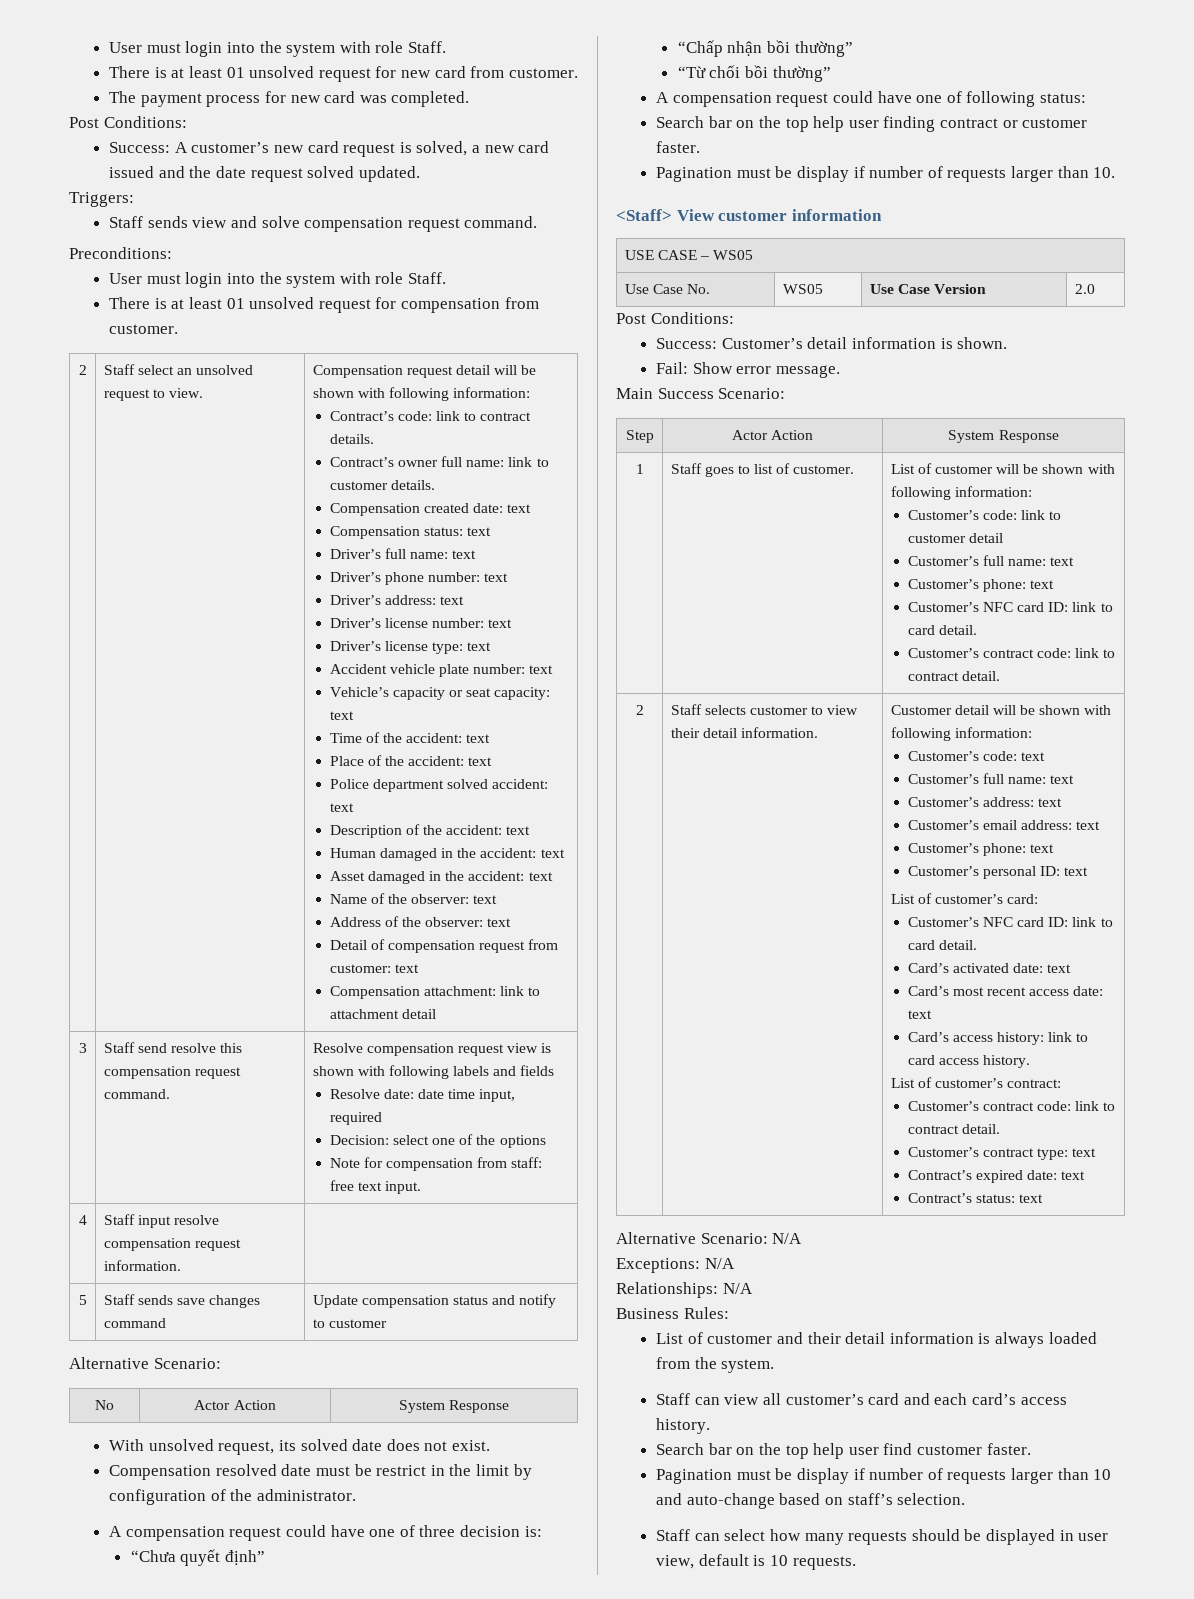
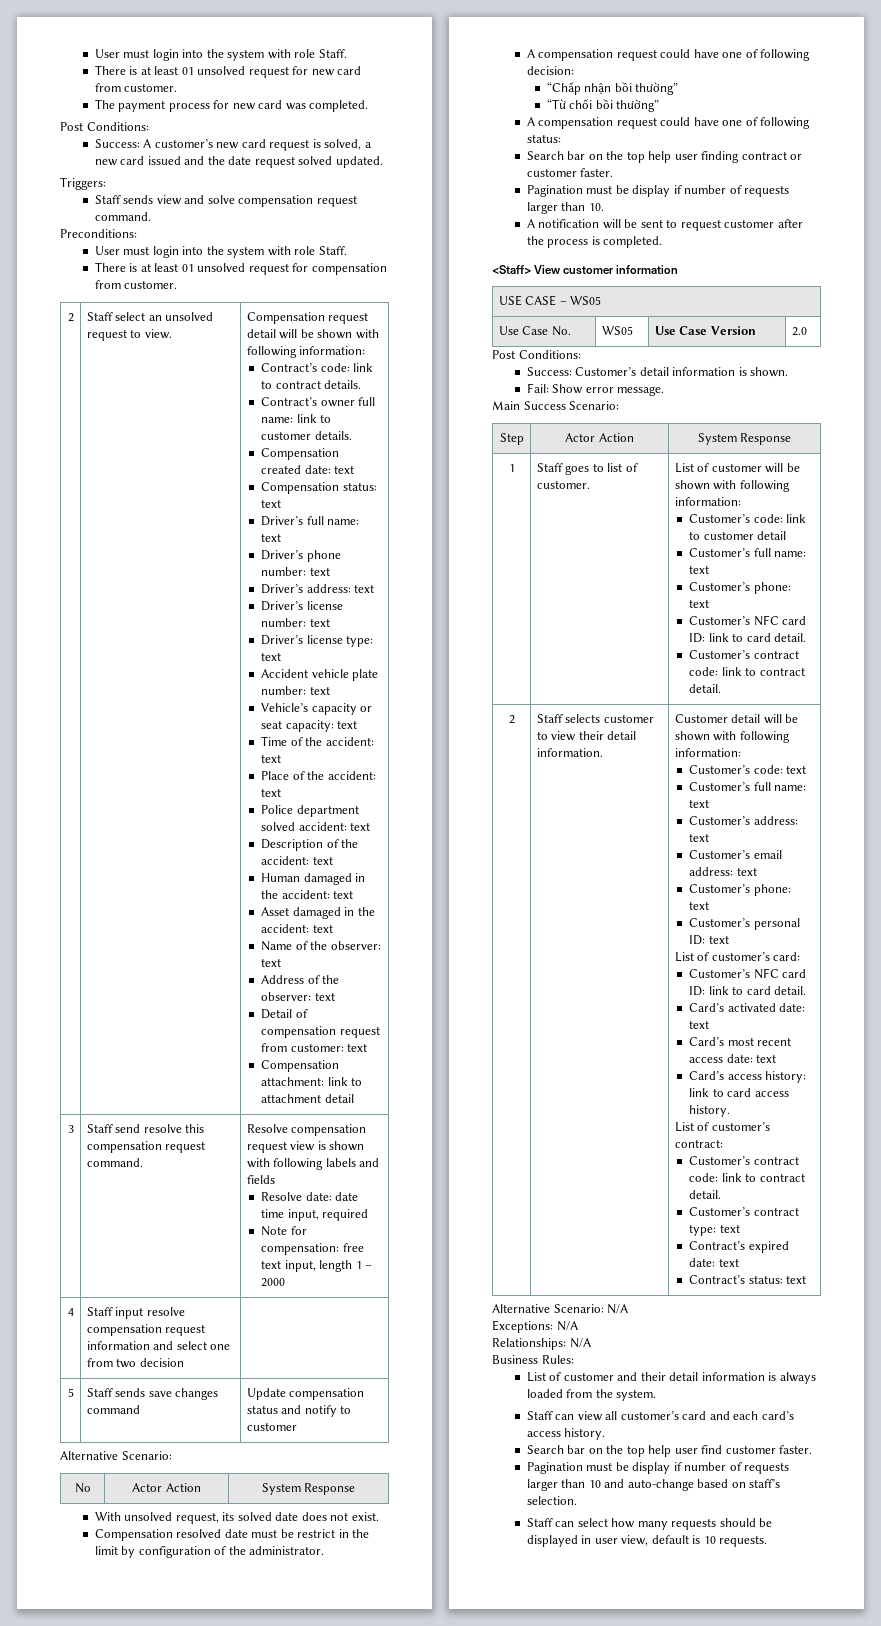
  3 | Staff send resolve this compensation request command. | Resolve compensation request view is shown with following labels and fields
  Resolve date: date time input, required
- Decision: select one of the options
- Note for compensation from staff: free text input.
+ Note for compensation: free text input, length 1 – 2000
- 4 | Staff input resolve compensation request information. |
+ 4 | Staff input resolve compensation request information and select one from two decision |
- A compensation request could have one of three decision is:
- “Chưa quyết định”
+ A compensation request could have one of following decision:
+ A notification will be sent to request customer after the process is completed.

